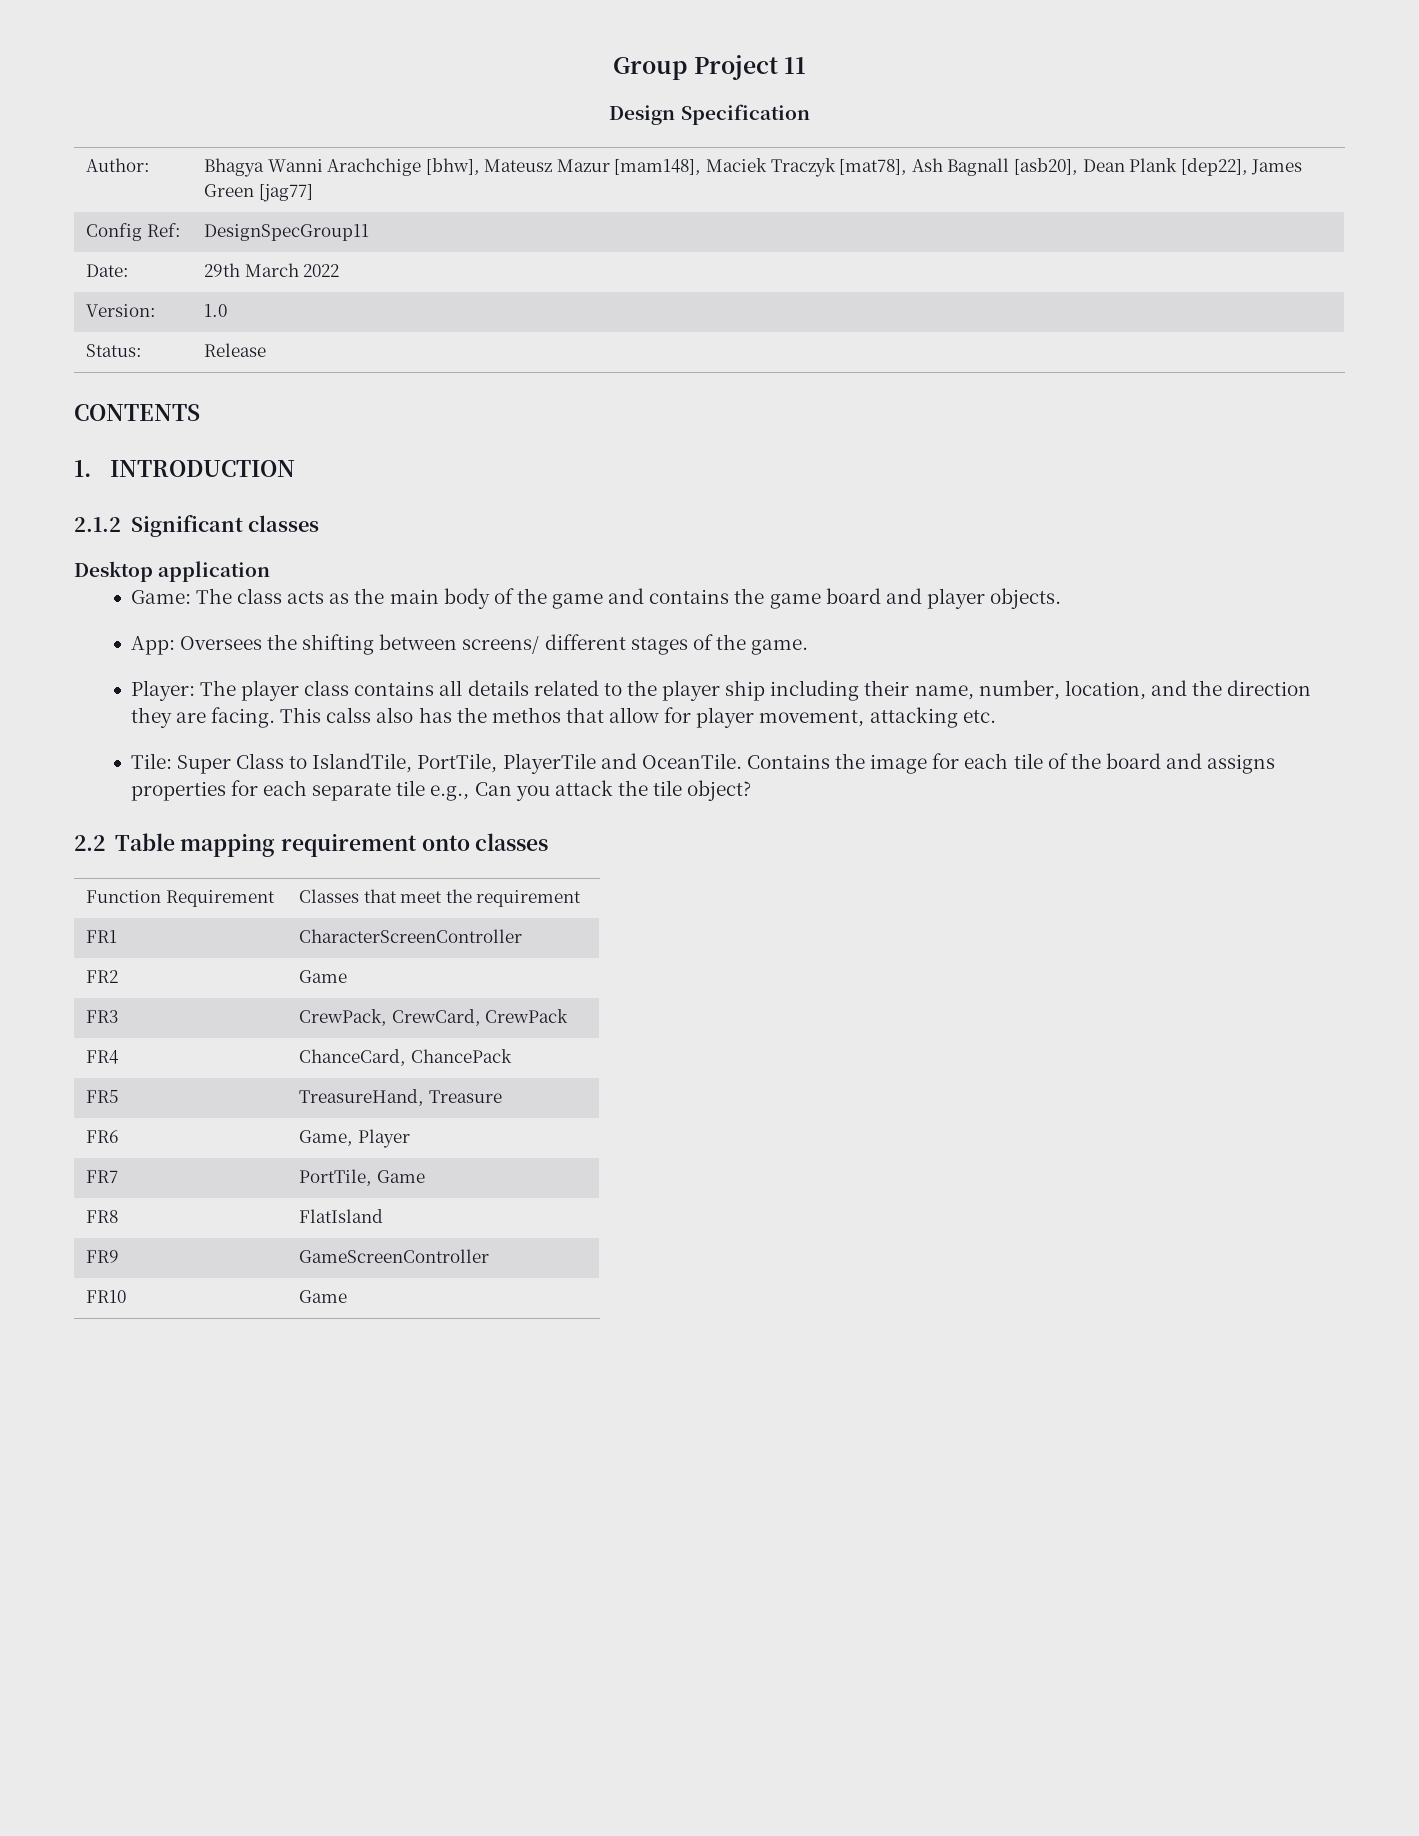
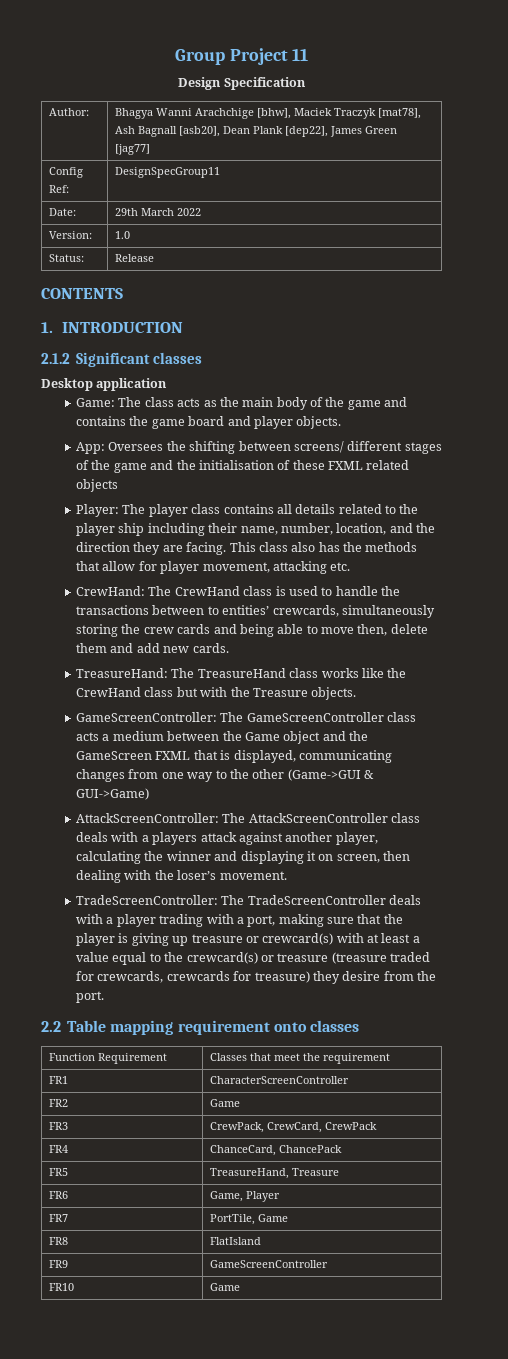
- Author: | Bhagya Wanni Arachchige [bhw], Mateusz Mazur [mam148], Maciek Traczyk [mat78], Ash Bagnall [asb20], Dean Plank [dep22], James Green [jag77]
+ Author: | Bhagya Wanni Arachchige [bhw], Maciek Traczyk [mat78], Ash Bagnall [asb20], Dean Plank [dep22], James Green [jag77]
- App: Oversees the shifting between screens/ different stages of the game.
+ App: Oversees the shifting between screens/ different stages of the game and the initialisation of these FXML related objects
- This calss also has the methos that allow for player movement, attacking etc.
+ This class also has the methods that allow for player movement, attacking etc.
- Tile: Super Class to IslandTile, PortTile, PlayerTile and OceanTile. Contains the image for each tile of the board and assigns properties for each separate tile e.g., Can you attack the tile object?
+ CrewHand: The CrewHand class is used to handle the transactions between to entities’ crewcards, simultaneously storing the crew cards and being able to move then, delete them and add new cards.
+ TreasureHand: The TreasureHand class works like the CrewHand class but with the Treasure objects.
+ GameScreenController: The GameScreenController class acts a medium between the Game object and the GameScreen FXML that is displayed, communicating changes from one way to the other (Game->GUI & GUI->Game)
+ AttackScreenController: The AttackScreenController class deals with a players attack against another player, calculating the winner and displaying it on screen, then dealing with the loser’s movement.
+ TradeScreenController: The TradeScreenController deals with a player trading with a port, making sure that the player is giving up treasure or crewcard(s) with at least a value equal to the crewcard(s) or treasure (treasure traded for crewcards, crewcards for treasure) they desire from the port.

